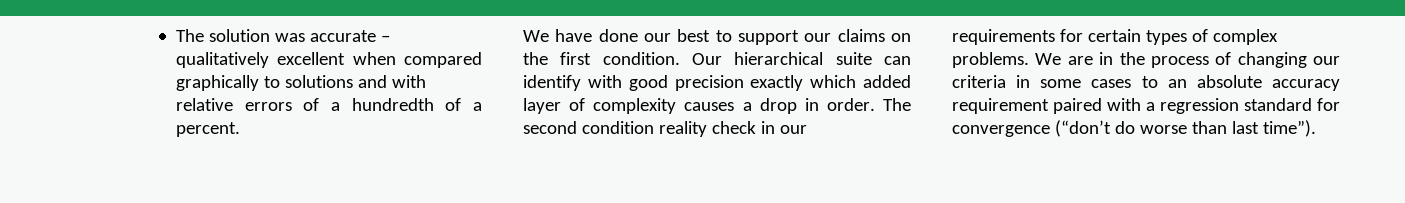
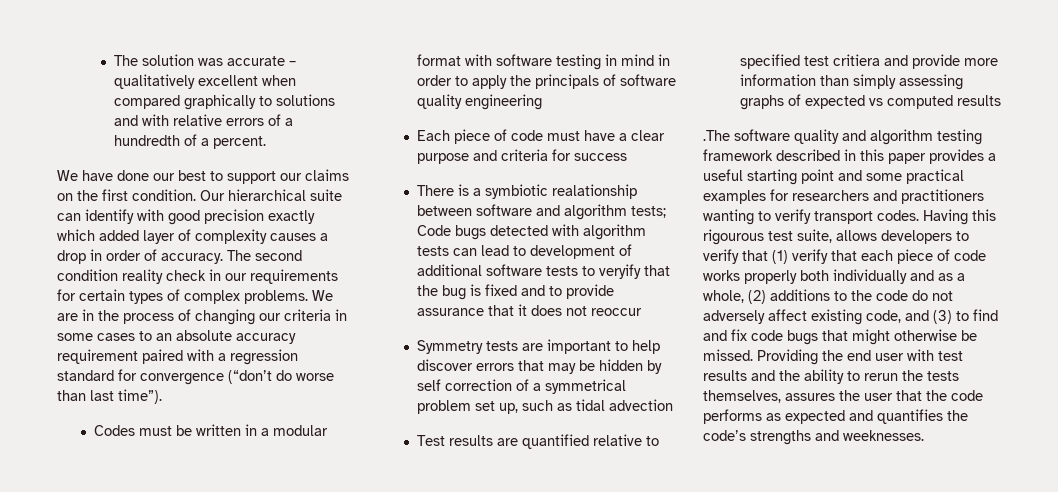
- Our hierarchical suite can identify with good precision exactly which added layer of complexity causes a drop in order.
+ Our hierarchical suite can identify with good precision exactly which added layer of complexity causes a drop in order of accuracy.
+ Codes must be written in a modular format with software testing in mind in order to apply the principals of software quality engineering
+ Each piece of code must have a clear purpose and criteria for success
+ There is a symbiotic realationship between software and algorithm tests; Code bugs detected with algorithm tests can lead to development of additional software tests to veryify that the bug is fixed and to provide assurance that it does not reoccur
+ Symmetry tests are important to help discover errors that may be hidden by self correction of a symmetrical problem set up, such as tidal advection
+ Test results are quantified relative to specified test critiera and provide more information than simply assessing graphs of expected vs computed results
+ .The software quality and algorithm testing framework described in this paper provides a useful starting point and some practical examples for researchers and practitioners wanting to verify transport codes. Having this rigourous test suite, allows developers to verify that (1) verify that each piece of code works properly both individually and as a whole, (2) additions to the code do not adversely affect existing code, and (3) to find and fix code bugs that might otherwise be missed. Providing the end user with test results and the ability to rerun the tests themselves, assures the user that the code performs as expected and quantifies the code’s strengths and weeknesses.

